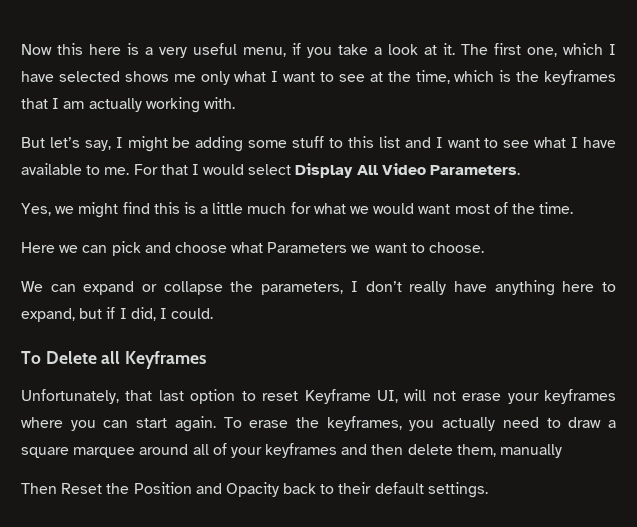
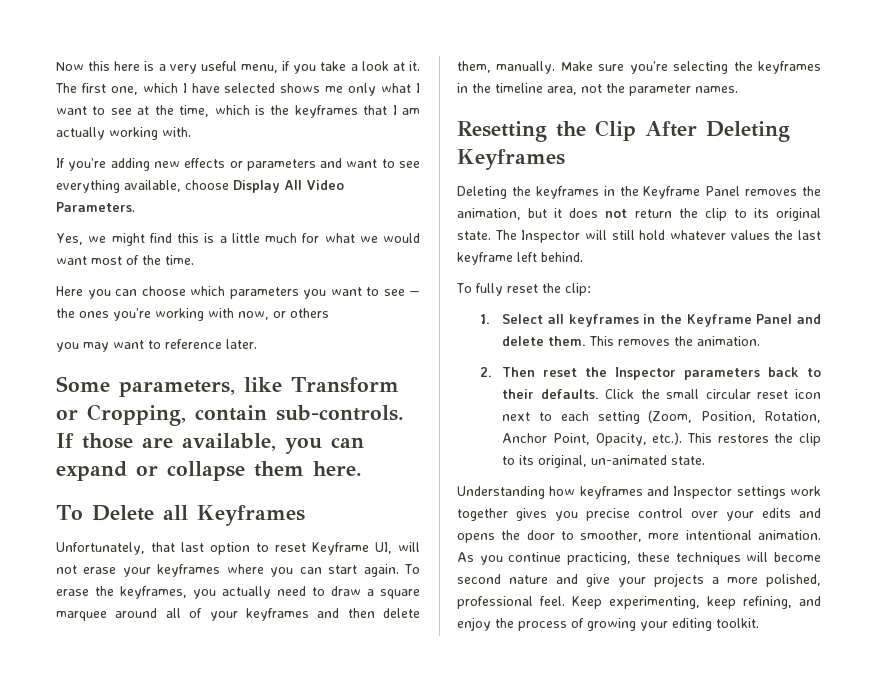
- But let’s say, I might be adding some stuff to this list and I want to see what I have available to me. For that I would select Display All Video Parameters.
+ If you’re adding new effects or parameters and want to see everything available, choose Display All Video Parameters.
- Here we can pick and choose what Parameters we want to choose.
- We can expand or collapse the parameters, I don’t really have anything here to expand, but if I did, I could.
+ Here you can choose which parameters you want to see — the ones you’re working with now, or others
+ you may want to reference later.
+ Some parameters, like Transform or Cropping, contain sub-controls. If those are available, you can expand or collapse them here.
- To erase the keyframes, you actually need to draw a square marquee around all of your keyframes and then delete them, manually
- Then Reset the Position and Opacity back to their default settings.
+ To erase the keyframes, you actually need to draw a square marquee around all of your keyframes and then delete them, manually. Make sure you’re selecting the keyframes in the timeline area, not the parameter names.
+ Resetting the Clip After Deleting Keyframes
+ Deleting the keyframes in the Keyframe Panel removes the animation, but it does not return the clip to its original state. The Inspector will still hold whatever values the last keyframe left behind.
+ To fully reset the clip:
+ 1. Select all keyframes in the Keyframe Panel and delete them. This removes the animation.
+ 2. Then reset the Inspector parameters back to their defaults. Click the small circular reset icon next to each setting (Zoom, Position, Rotation, Anchor Point, Opacity, etc.). This restores the clip to its original, un-animated state.
+ Understanding how keyframes and Inspector settings work together gives you precise control over your edits and opens the door to smoother, more intentional animation. As you continue practicing, these techniques will become second nature and give your projects a more polished, professional feel. Keep experimenting, keep refining, and enjoy the process of growing your editing toolkit.

